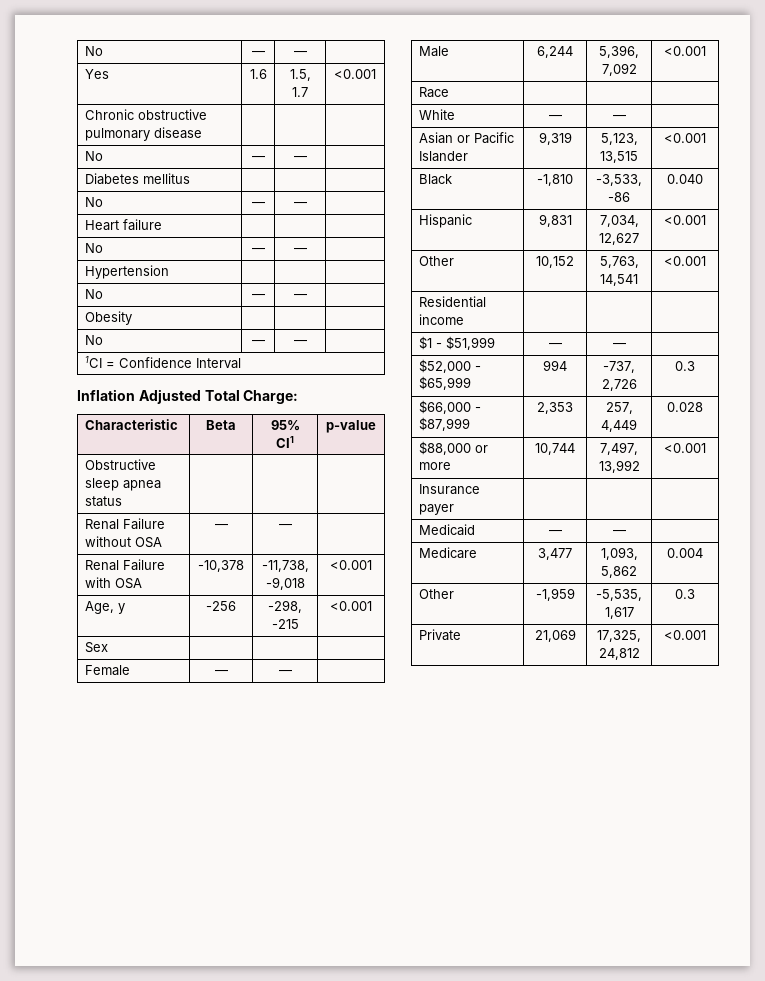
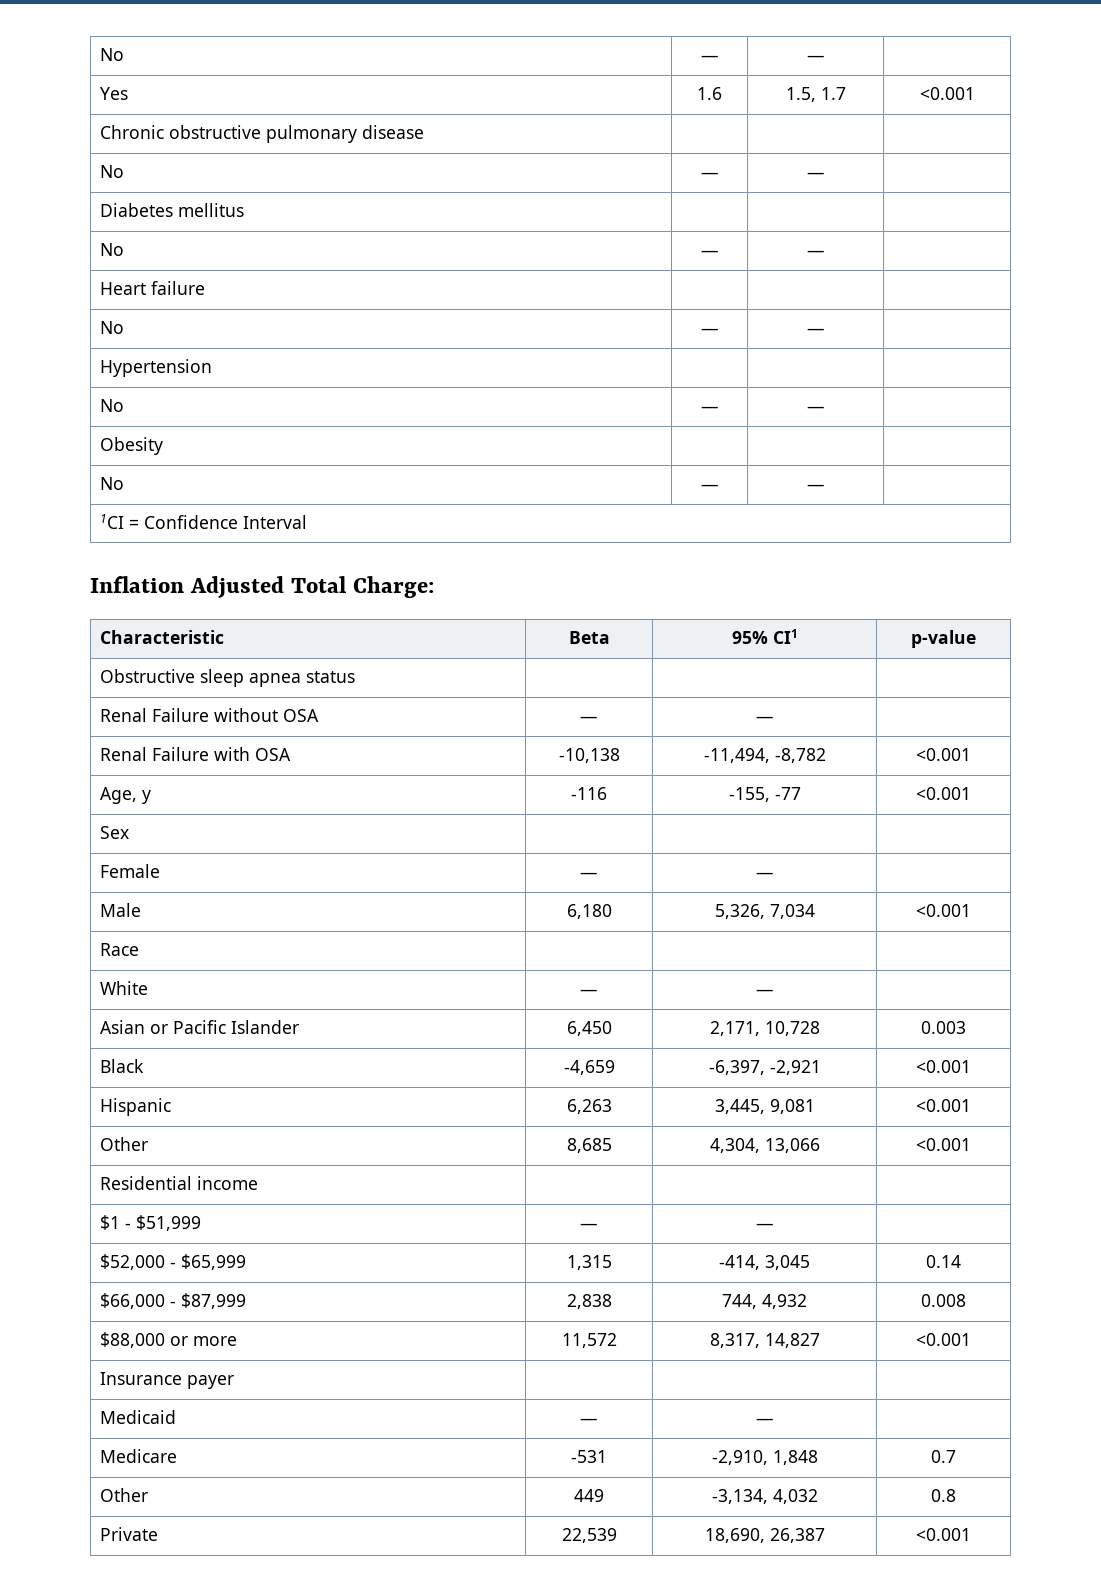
- Renal Failure with OSA | -10,378 | -11,738, -9,018 | <0.001
+ Renal Failure with OSA | -10,138 | -11,494, -8,782 | <0.001
- Age, y | -256 | -298, -215 | <0.001
+ Age, y | -116 | -155, -77 | <0.001
- Male | 6,244 | 5,396, 7,092 | <0.001
+ Male | 6,180 | 5,326, 7,034 | <0.001
- Asian or Pacific Islander | 9,319 | 5,123, 13,515 | <0.001
- Black | -1,810 | -3,533, -86 | 0.040
- Hispanic | 9,831 | 7,034, 12,627 | <0.001
+ Asian or Pacific Islander | 6,450 | 2,171, 10,728 | 0.003
+ Black | -4,659 | -6,397, -2,921 | <0.001
+ Hispanic | 6,263 | 3,445, 9,081 | <0.001
- Other | 10,152 | 5,763, 14,541 | <0.001
+ Other | 8,685 | 4,304, 13,066 | <0.001
- $52,000 - $65,999 | 994 | -737, 2,726 | 0.3
+ $52,000 - $65,999 | 1,315 | -414, 3,045 | 0.14
- $66,000 - $87,999 | 2,353 | 257, 4,449 | 0.028
+ $66,000 - $87,999 | 2,838 | 744, 4,932 | 0.008
- $88,000 or more | 10,744 | 7,497, 13,992 | <0.001
+ $88,000 or more | 11,572 | 8,317, 14,827 | <0.001
- Medicare | 3,477 | 1,093, 5,862 | 0.004
- Other | -1,959 | -5,535, 1,617 | 0.3
- Private | 21,069 | 17,325, 24,812 | <0.001
+ Medicare | -531 | -2,910, 1,848 | 0.7
+ Other | 449 | -3,134, 4,032 | 0.8
+ Private | 22,539 | 18,690, 26,387 | <0.001

